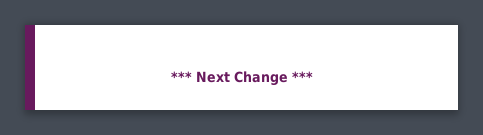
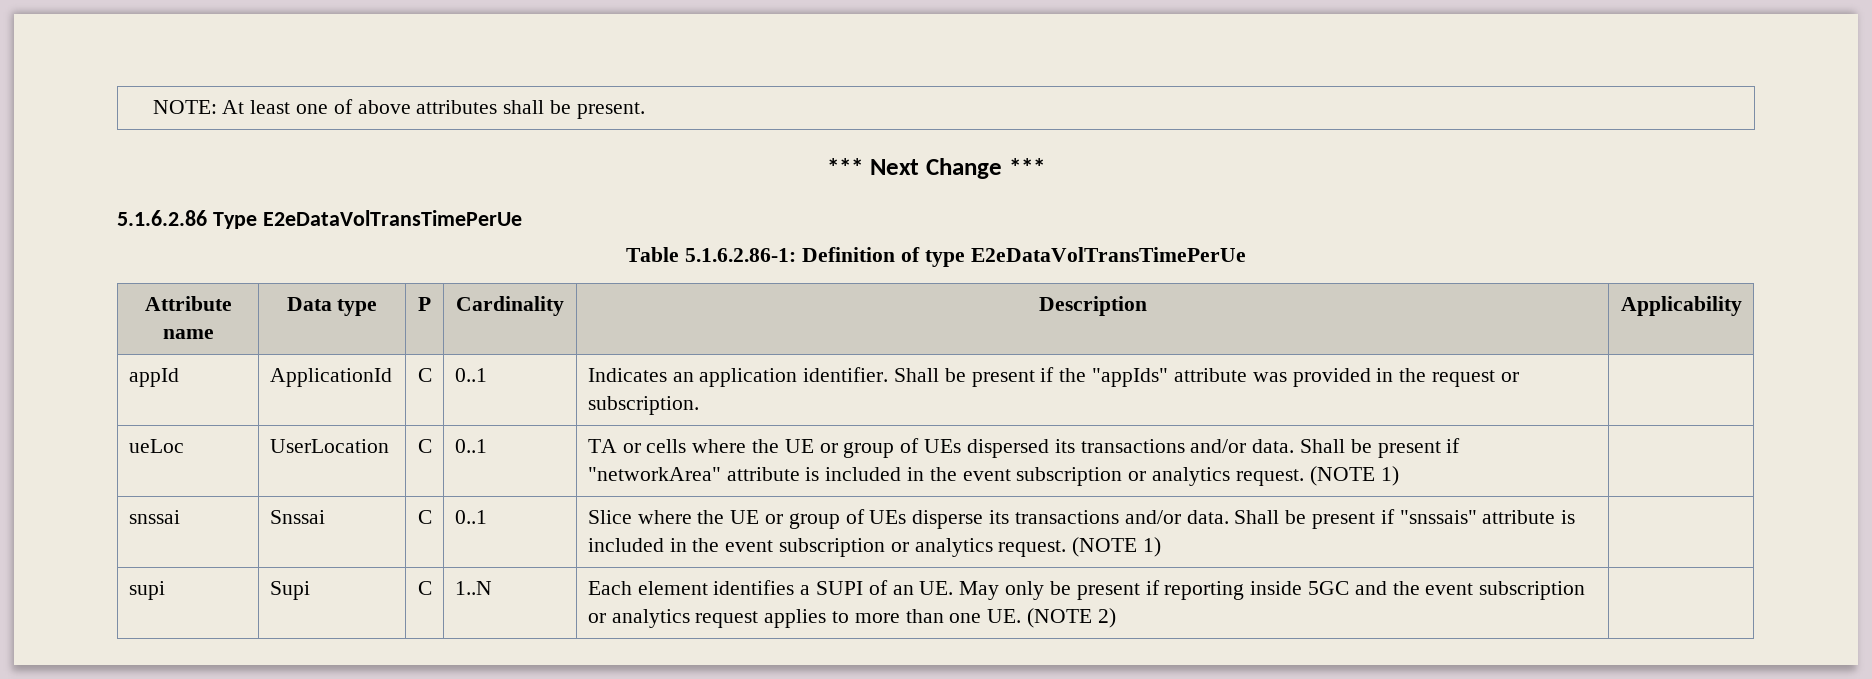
+ NOTE: At least one of above attributes shall be present.
  *** Next Change ***
+ 5.1.6.2.86 Type E2eDataVolTransTimePerUe
+ Table 5.1.6.2.86-1: Definition of type E2eDataVolTransTimePerUe
+ Attribute name | Data type | P | Cardinality | Description | Applicability
+ appId | ApplicationId | C | 0..1 | Indicates an application identifier. Shall be present if the "appIds" attribute was provided in the request or subscription. |
+ ueLoc | UserLocation | C | 0..1 | TA or cells where the UE or group of UEs dispersed its transactions and/or data. Shall be present if "networkArea" attribute is included in the event subscription or analytics request. (NOTE 1) |
+ snssai | Snssai | C | 0..1 | Slice where the UE or group of UEs disperse its transactions and/or data. Shall be present if "snssais" attribute is included in the event subscription or analytics request. (NOTE 1) |
+ supi | Supi | C | 1..N | Each element identifies a SUPI of an UE. May only be present if reporting inside 5GC and the event subscription or analytics request applies to more than one UE. (NOTE 2) |

